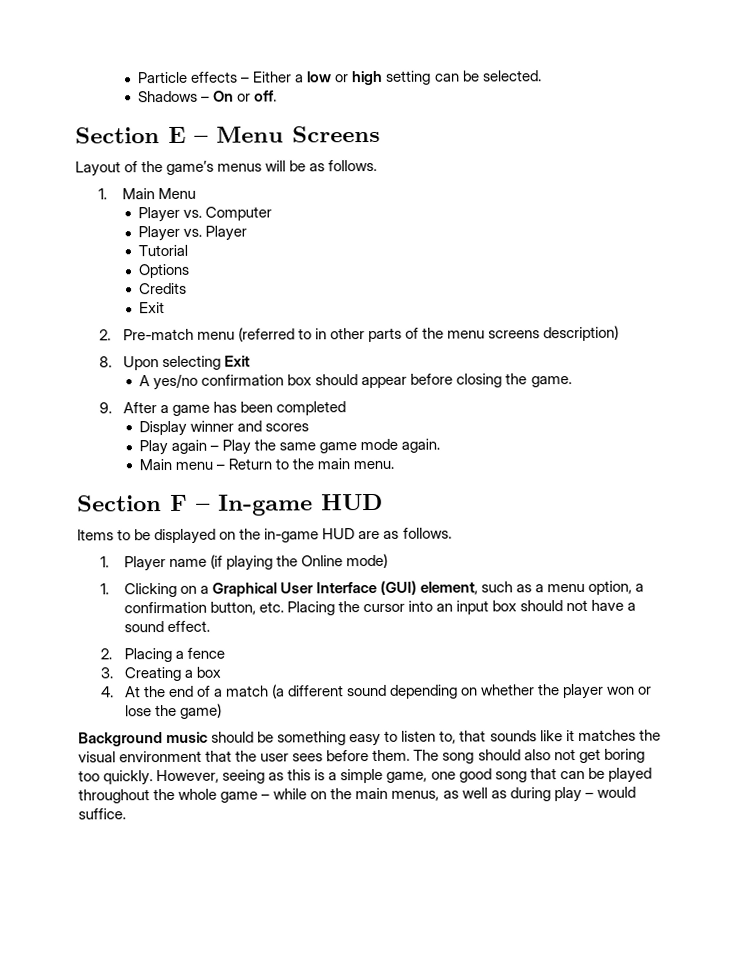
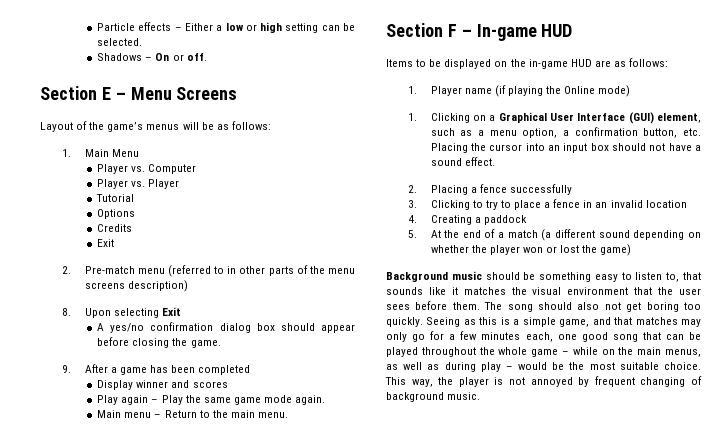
- Layout of the game’s menus will be as follows.
+ Layout of the game’s menus will be as follows:
- A yes/no confirmation box should appear before closing the game.
+ A yes/no confirmation dialog box should appear before closing the game.
- Items to be displayed on the in-game HUD are as follows.
+ Items to be displayed on the in-game HUD are as follows:
- 2. Placing a fence
- 3. Creating a box
- 4. At the end of a match (a different sound depending on whether the player won or lose the game)
+ 2. Placing a fence successfully
+ 3. Clicking to try to place a fence in an invalid location
+ 4. Creating a paddock
+ 5. At the end of a match (a different sound depending on whether the player won or lost the game)
- However, seeing as this is a simple game, one good song that can be played throughout the whole game – while on the main menus, as well as during play – would suffice.
+ Seeing as this is a simple game, and that matches may only go for a few minutes each, one good song that can be played throughout the whole game – while on the main menus, as well as during play – would be the most suitable choice. This way, the player is not annoyed by frequent changing of background music.

